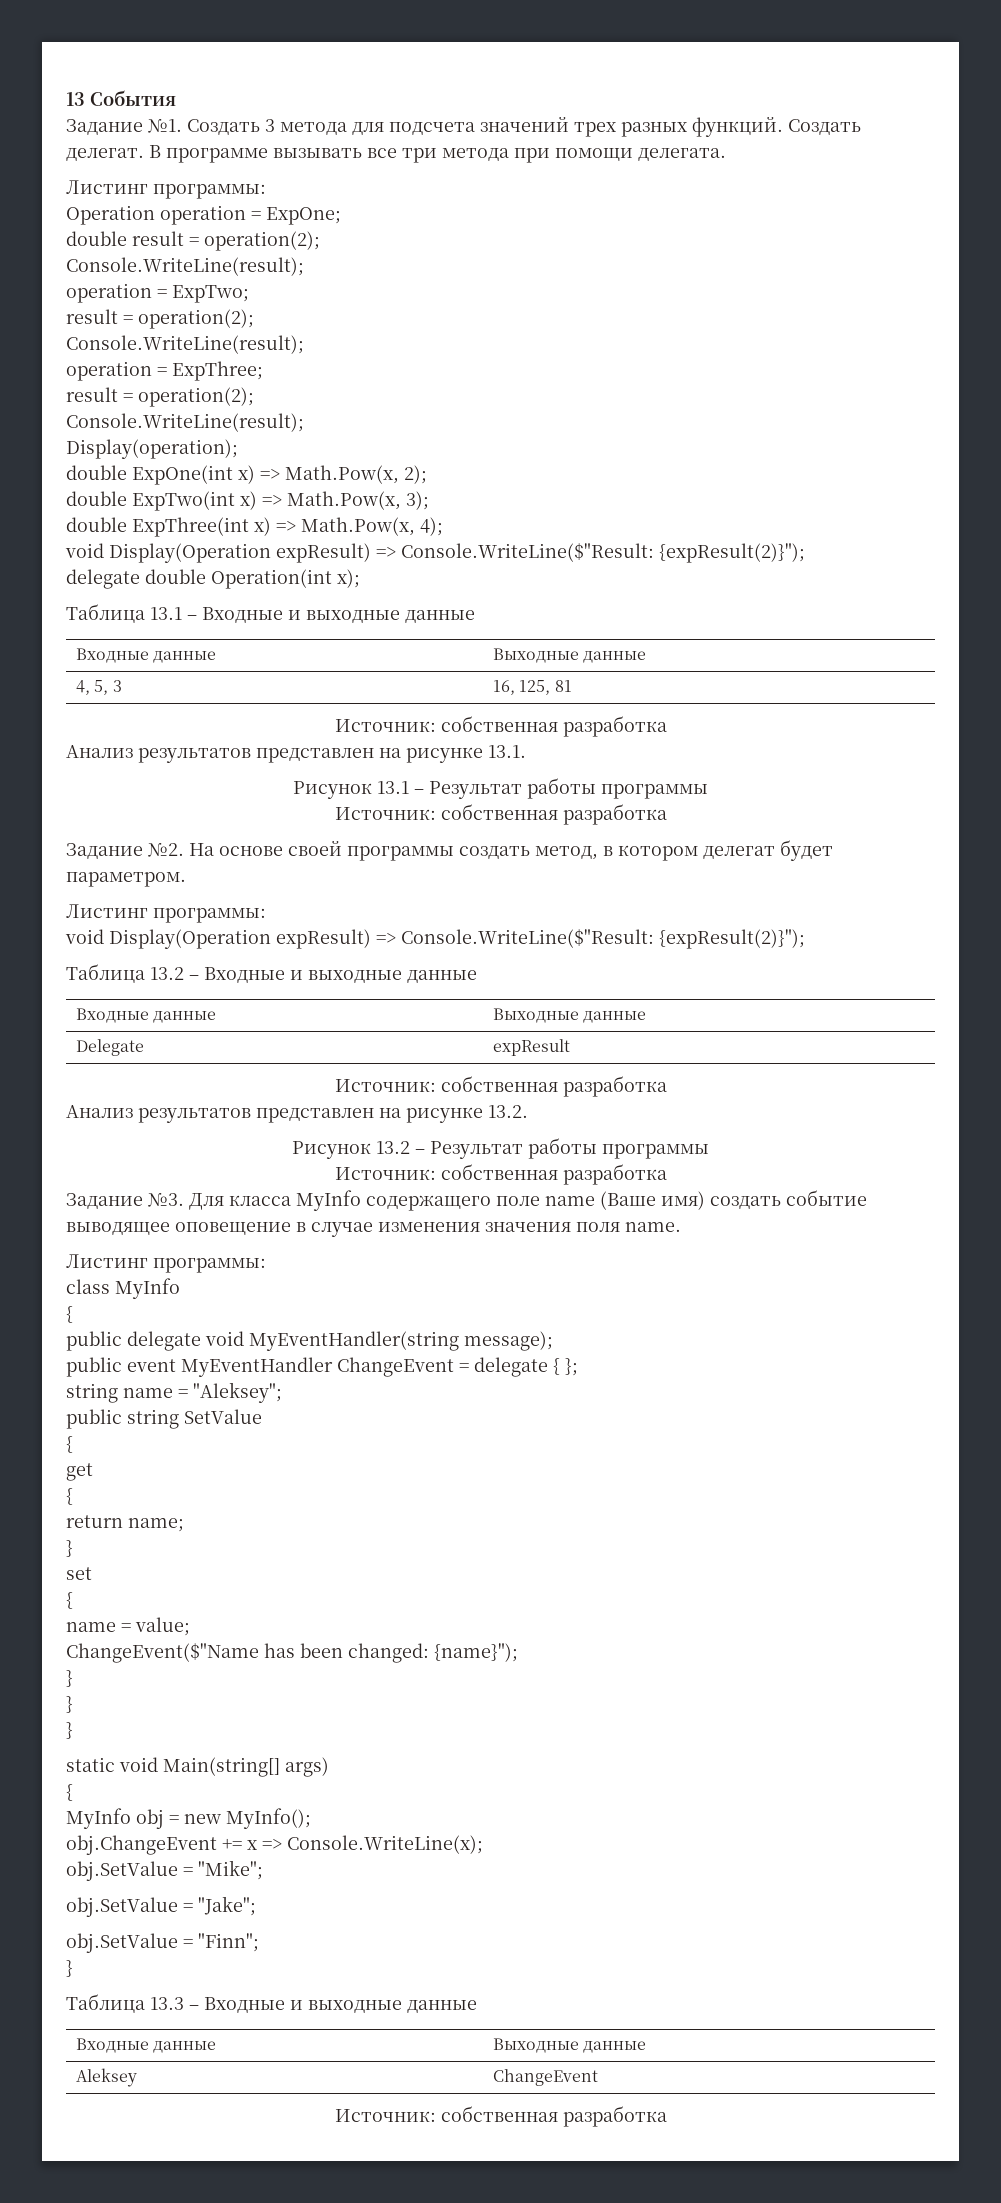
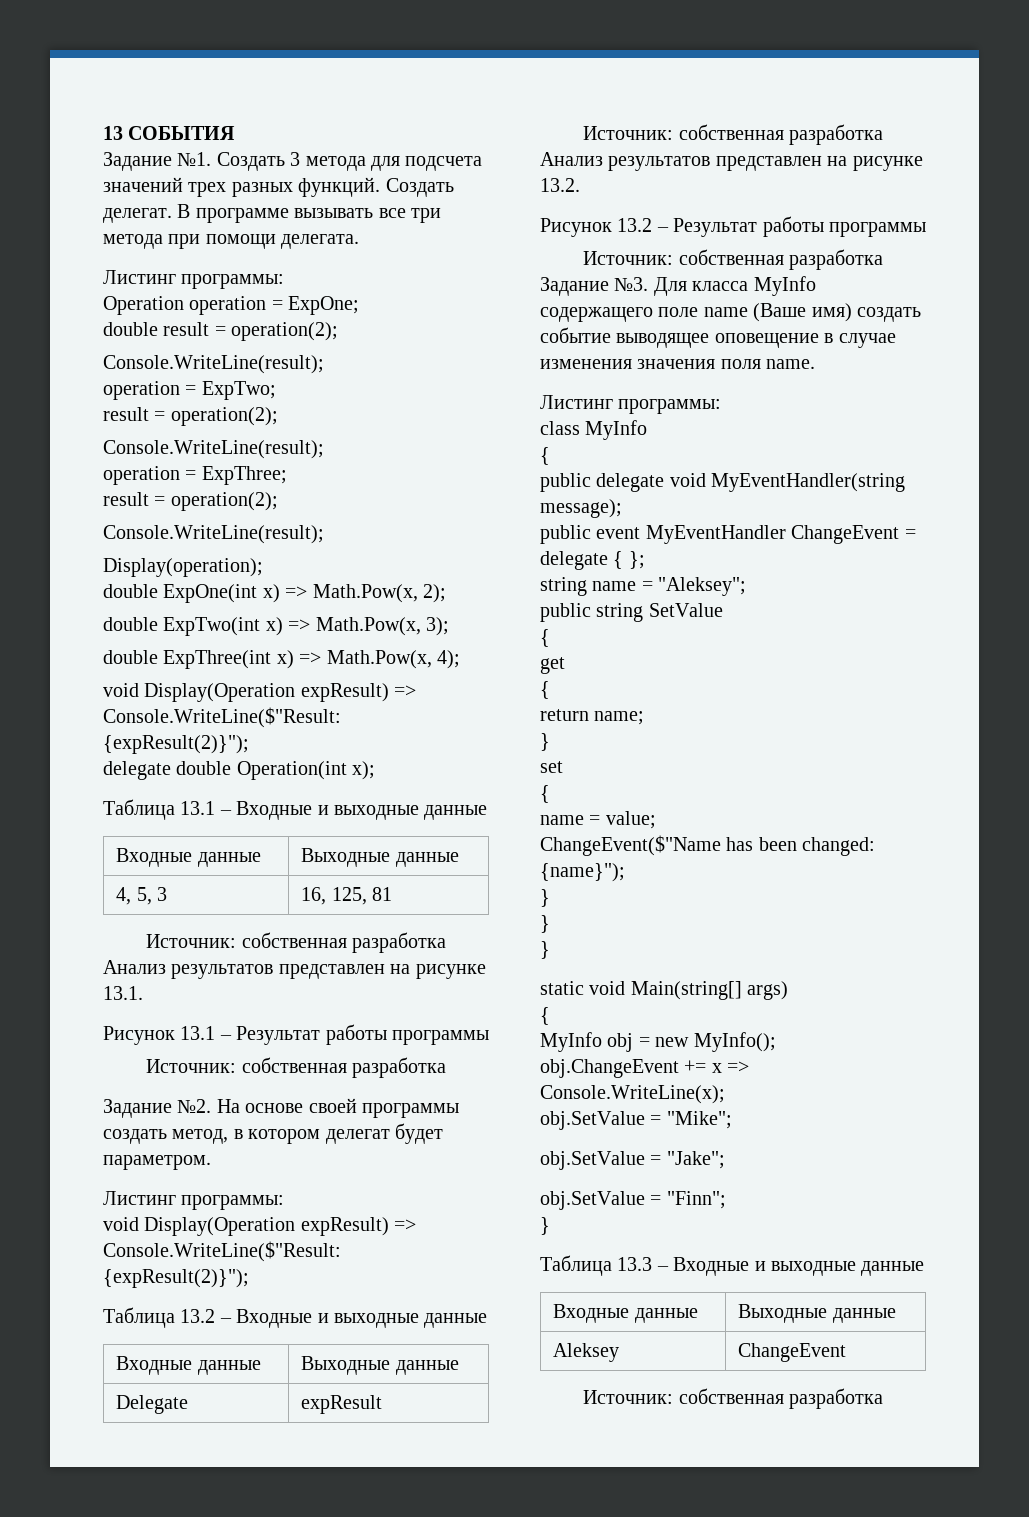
- 13 События
+ 13 СОБЫТИЯ

